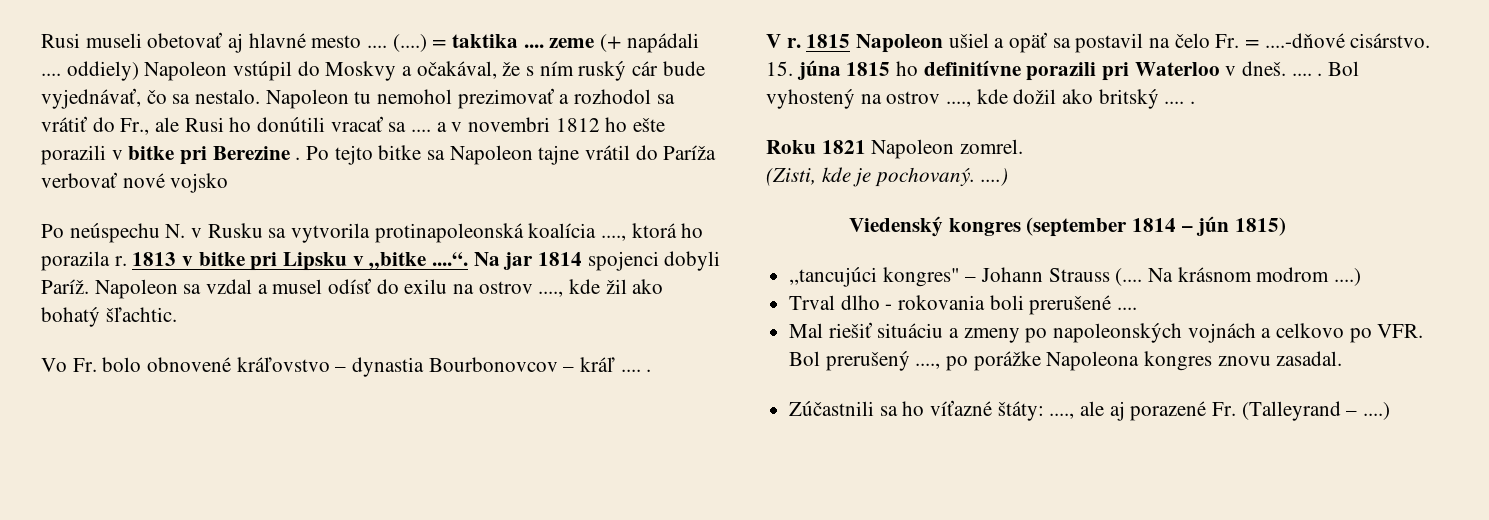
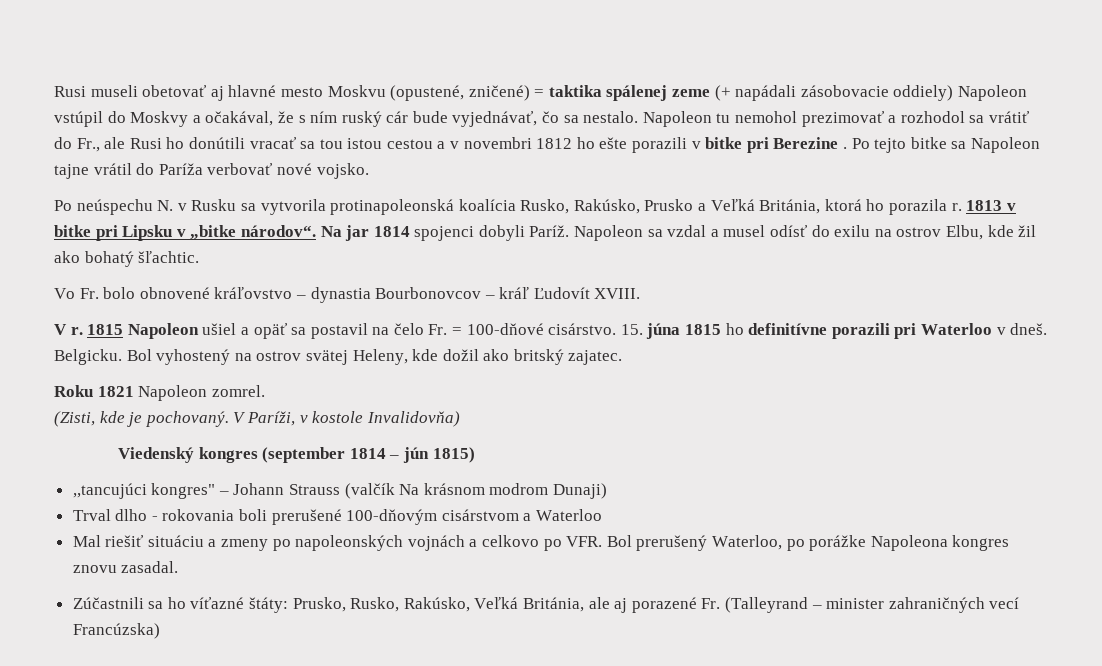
- Rusi museli obetovať aj hlavné mesto .... (....) = taktika .... zeme (+ napádali .... oddiely) Napoleon vstúpil do Moskvy a očakával, že s ním ruský cár bude vyjednávať, čo sa nestalo.
+ Rusi museli obetovať aj hlavné mesto Moskvu (opustené, zničené) = taktika spálenej zeme (+ napádali zásobovacie oddiely) Napoleon vstúpil do Moskvy a očakával, že s ním ruský cár bude vyjednávať, čo sa nestalo.
- Napoleon tu nemohol prezimovať a rozhodol sa vrátiť do Fr., ale Rusi ho donútili vracať sa .... a v novembri 1812 ho ešte porazili v bitke pri Berezine .
+ Napoleon tu nemohol prezimovať a rozhodol sa vrátiť do Fr., ale Rusi ho donútili vracať sa tou istou cestou a v novembri 1812 ho ešte porazili v bitke pri Berezine .
- Po tejto bitke sa Napoleon tajne vrátil do Paríža verbovať nové vojsko
+ Po tejto bitke sa Napoleon tajne vrátil do Paríža verbovať nové vojsko.
- Po neúspechu N. v Rusku sa vytvorila protinapoleonská koalícia ...., ktorá ho porazila r.
+ Po neúspechu N. v Rusku sa vytvorila protinapoleonská koalícia Rusko, Rakúsko, Prusko a Veľká Británia, ktorá ho porazila r.
- 1813 v bitke pri Lipsku v „bitke ....“. Na jar 1814 spojenci dobyli Paríž.
+ 1813 v bitke pri Lipsku v „bitke národov“. Na jar 1814 spojenci dobyli Paríž.
- Napoleon sa vzdal a musel odísť do exilu na ostrov ...., kde žil ako bohatý šľachtic.
+ Napoleon sa vzdal a musel odísť do exilu na ostrov Elbu, kde žil ako bohatý šľachtic.
- Vo Fr. bolo obnovené kráľovstvo – dynastia Bourbonovcov – kráľ .... .
+ Vo Fr. bolo obnovené kráľovstvo – dynastia Bourbonovcov – kráľ Ľudovít XVIII.
- 1815 Napoleon ušiel a opäť sa postavil na čelo Fr. = ....-dňové cisárstvo.
+ 1815 Napoleon ušiel a opäť sa postavil na čelo Fr. = 100-dňové cisárstvo.
- 15. júna 1815 ho definitívne porazili pri Waterloo v dneš. .... .
+ 15. júna 1815 ho definitívne porazili pri Waterloo v dneš. Belgicku.
- Bol vyhostený na ostrov ...., kde dožil ako britský .... .
+ Bol vyhostený na ostrov svätej Heleny, kde dožil ako britský zajatec.
- (Zisti, kde je pochovaný. ....)
+ (Zisti, kde je pochovaný. V Paríži, v kostole Invalidovňa)
- ,,tancujúci kongres" – Johann Strauss (.... Na krásnom modrom ....)
+ ,,tancujúci kongres" – Johann Strauss (valčík Na krásnom modrom Dunaji)
- Trval dlho - rokovania boli prerušené ....
+ Trval dlho - rokovania boli prerušené 100-dňovým cisárstvom a Waterloo
- Mal riešiť situáciu a zmeny po napoleonských vojnách a celkovo po VFR. Bol prerušený ...., po porážke Napoleona kongres znovu zasadal.
+ Mal riešiť situáciu a zmeny po napoleonských vojnách a celkovo po VFR. Bol prerušený Waterloo, po porážke Napoleona kongres znovu zasadal.
- Zúčastnili sa ho víťazné štáty: ...., ale aj porazené Fr. (Talleyrand – ....)
+ Zúčastnili sa ho víťazné štáty: Prusko, Rusko, Rakúsko, Veľká Británia, ale aj porazené Fr. (Talleyrand – minister zahraničných vecí Francúzska)

